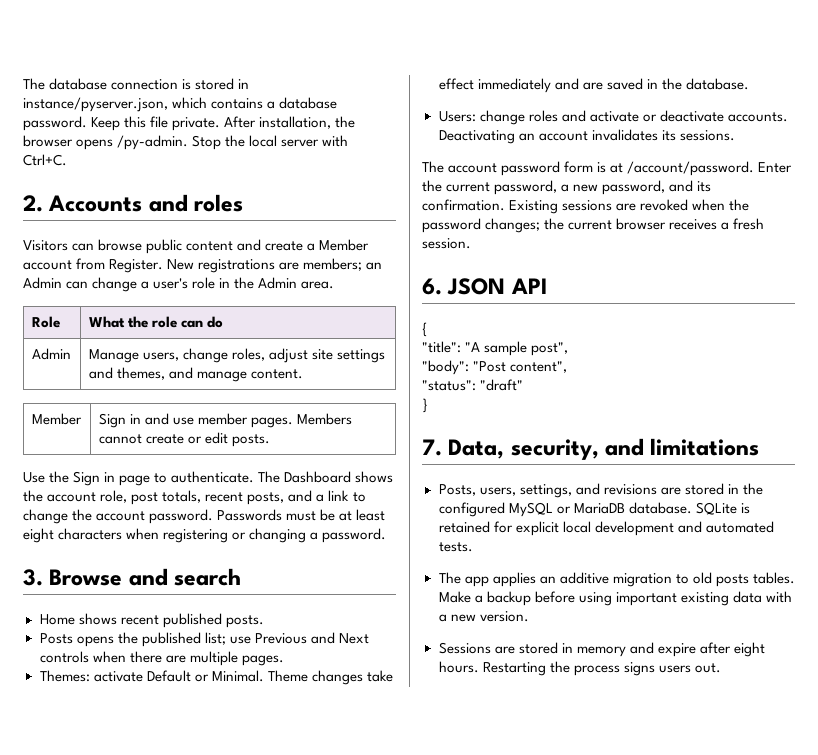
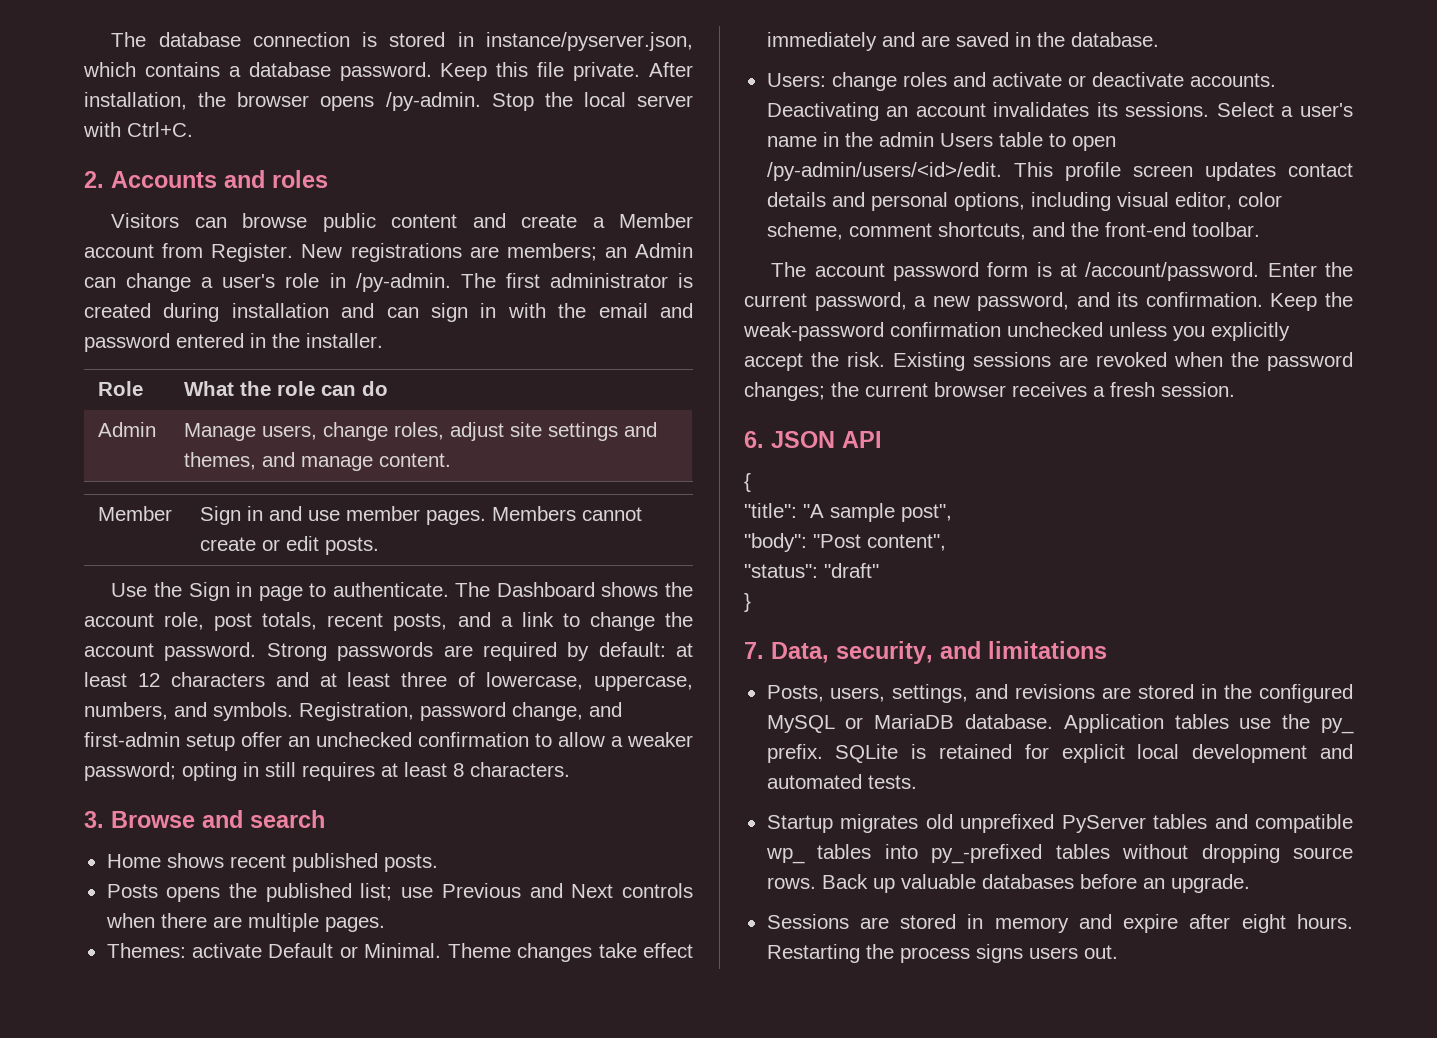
- New registrations are members; an Admin can change a user's role in the Admin area.
+ New registrations are members; an Admin can change a user's role in /py-admin. The first administrator is created during installation and can sign in with the email and password entered in the installer.
- Passwords must be at least eight characters when registering or changing a password.
+ Strong passwords are required by default: at least 12 characters and at least three of lowercase, uppercase, numbers, and symbols. Registration, password change, and first-admin setup offer an unchecked confirmation to allow a weaker password; opting in still requires at least 8 characters.
+ Select a user's name in the admin Users table to open /py-admin/users/<id>/edit. This profile screen updates contact details and personal options, including visual editor, color scheme, comment shortcuts, and the front-end toolbar.
+ Keep the weak-password confirmation unchecked unless you explicitly accept the risk.
+ Application tables use the py_ prefix.
- The app applies an additive migration to old posts tables. Make a backup before using important existing data with a new version.
+ Startup migrates old unprefixed PyServer tables and compatible wp_ tables into py_-prefixed tables without dropping source rows. Back up valuable databases before an upgrade.

